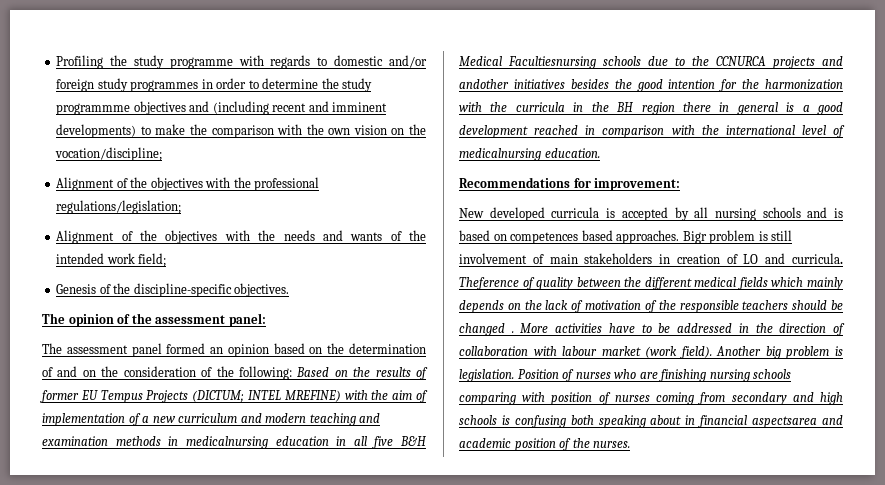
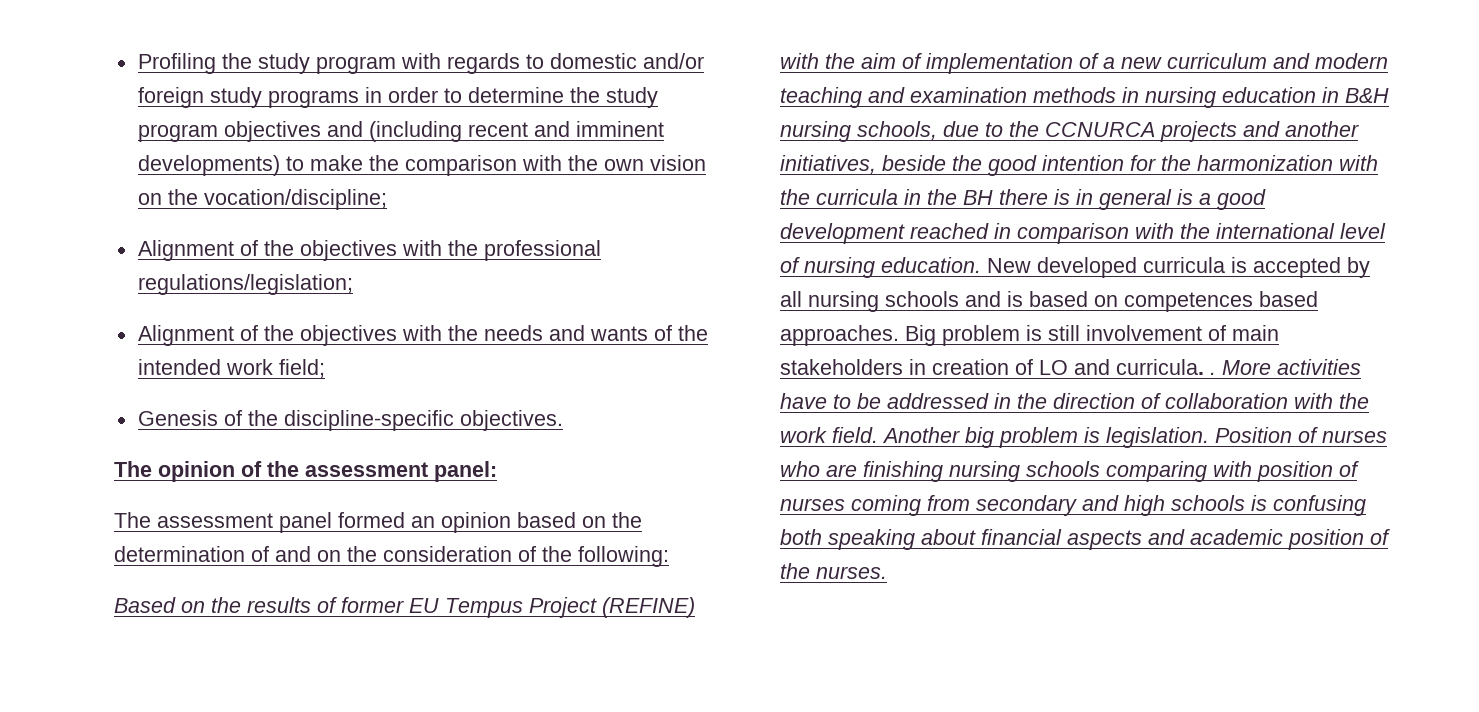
- Profiling the study programme with regards to domestic and/or foreign study programmes in order to determine the study programmme objectives and (including recent and imminent developments) to make the comparison with the own vision on the vocation/discipline;
+ Profiling the study program with regards to domestic and/or foreign study programs in order to determine the study program objectives and (including recent and imminent developments) to make the comparison with the own vision on the vocation/discipline;
- The assessment panel formed an opinion based on the determination of and on the consideration of the following: Based on the results of former EU Tempus Projects (DICTUM; INTEL MREFINE) with the aim of implementation of a new curriculum and modern teaching and examination methods in medicalnursing education in all five B&H Medical Facultiesnursing schools due to the CCNURCA projects and andother initiatives besides the good intention for the harmonization with the curricula in the BH region there in general is a good development reached in comparison with the international level of medicalnursing education.
- Recommendations for improvement:
- New developed curricula is accepted by all nursing schools and is based on competences based approaches.
+ The assessment panel formed an opinion based on the determination of and on the consideration of the following:
+ Based on the results of former EU Tempus Project (REFINE) with the aim of implementation of a new curriculum and modern teaching and examination methods in nursing education in B&H nursing schools, due to the CCNURCA projects and another initiatives, beside the good intention for the harmonization with the curricula in the BH there is in general is a good development reached in comparison with the international level of nursing education. New developed curricula is accepted by all nursing schools and is based on competences based approaches.
- Bigr problem is still involvement of main stakeholders in creation of LO and curricula. Theference of quality between the different medical fields which mainly depends on the lack of motivation of the responsible teachers should be changed .
+ Big problem is still involvement of main stakeholders in creation of LO and curricula. .
- More activities have to be addressed in the direction of collaboration with labour market (work field).
+ More activities have to be addressed in the direction of collaboration with the work field.
- Position of nurses who are finishing nursing schools comparing with position of nurses coming from secondary and high schools is confusing both speaking about in financial aspectsarea and academic position of the nurses.
+ Position of nurses who are finishing nursing schools comparing with position of nurses coming from secondary and high schools is confusing both speaking about financial aspects and academic position of the nurses.

